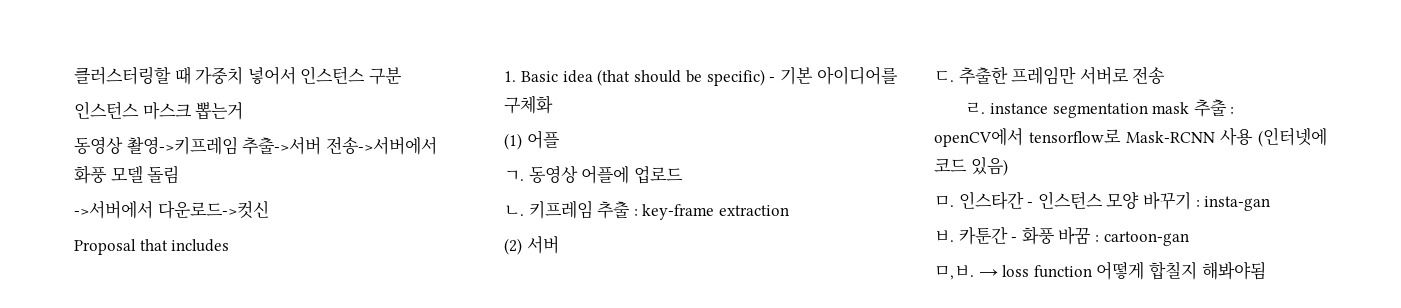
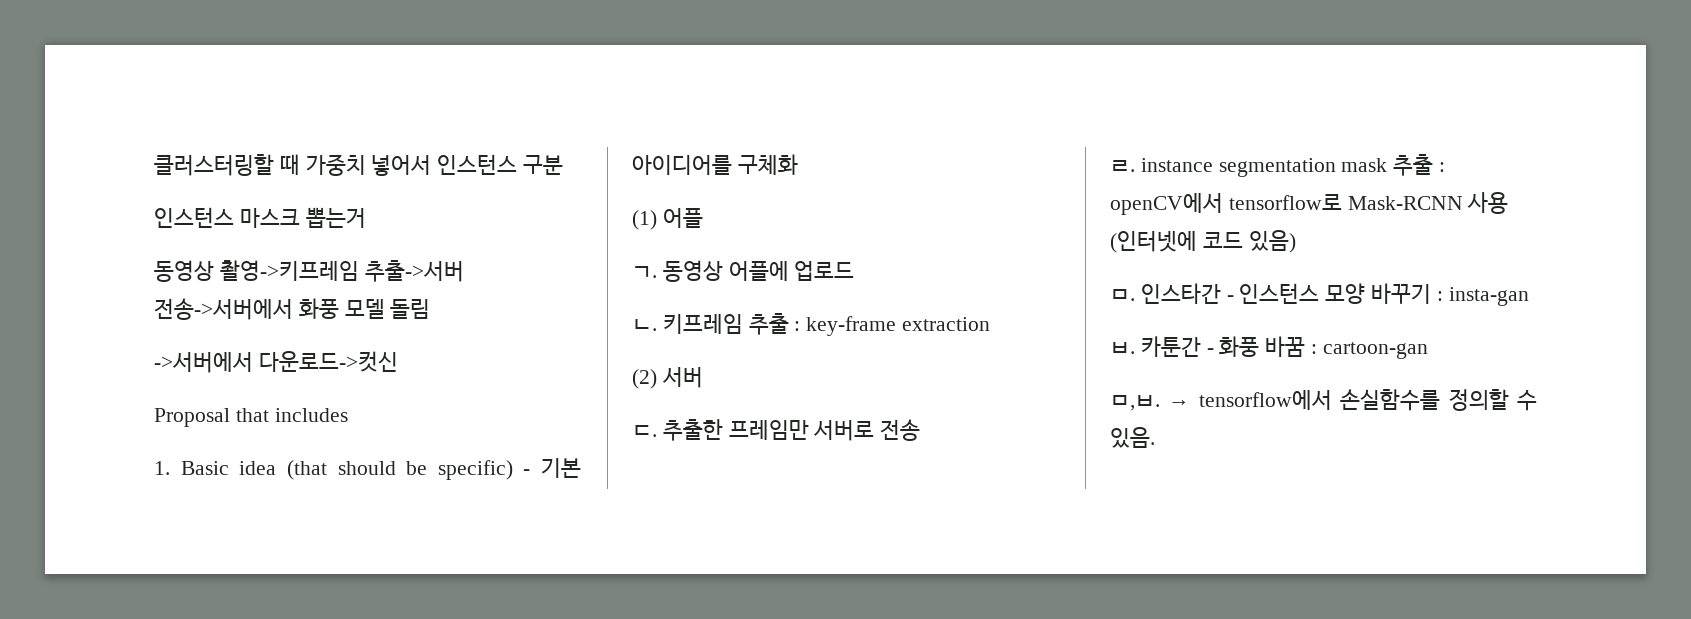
- → loss function 어떻게 합칠지 해봐야됨
+ → tensorflow에서 손실함수를 정의할 수 있음.

